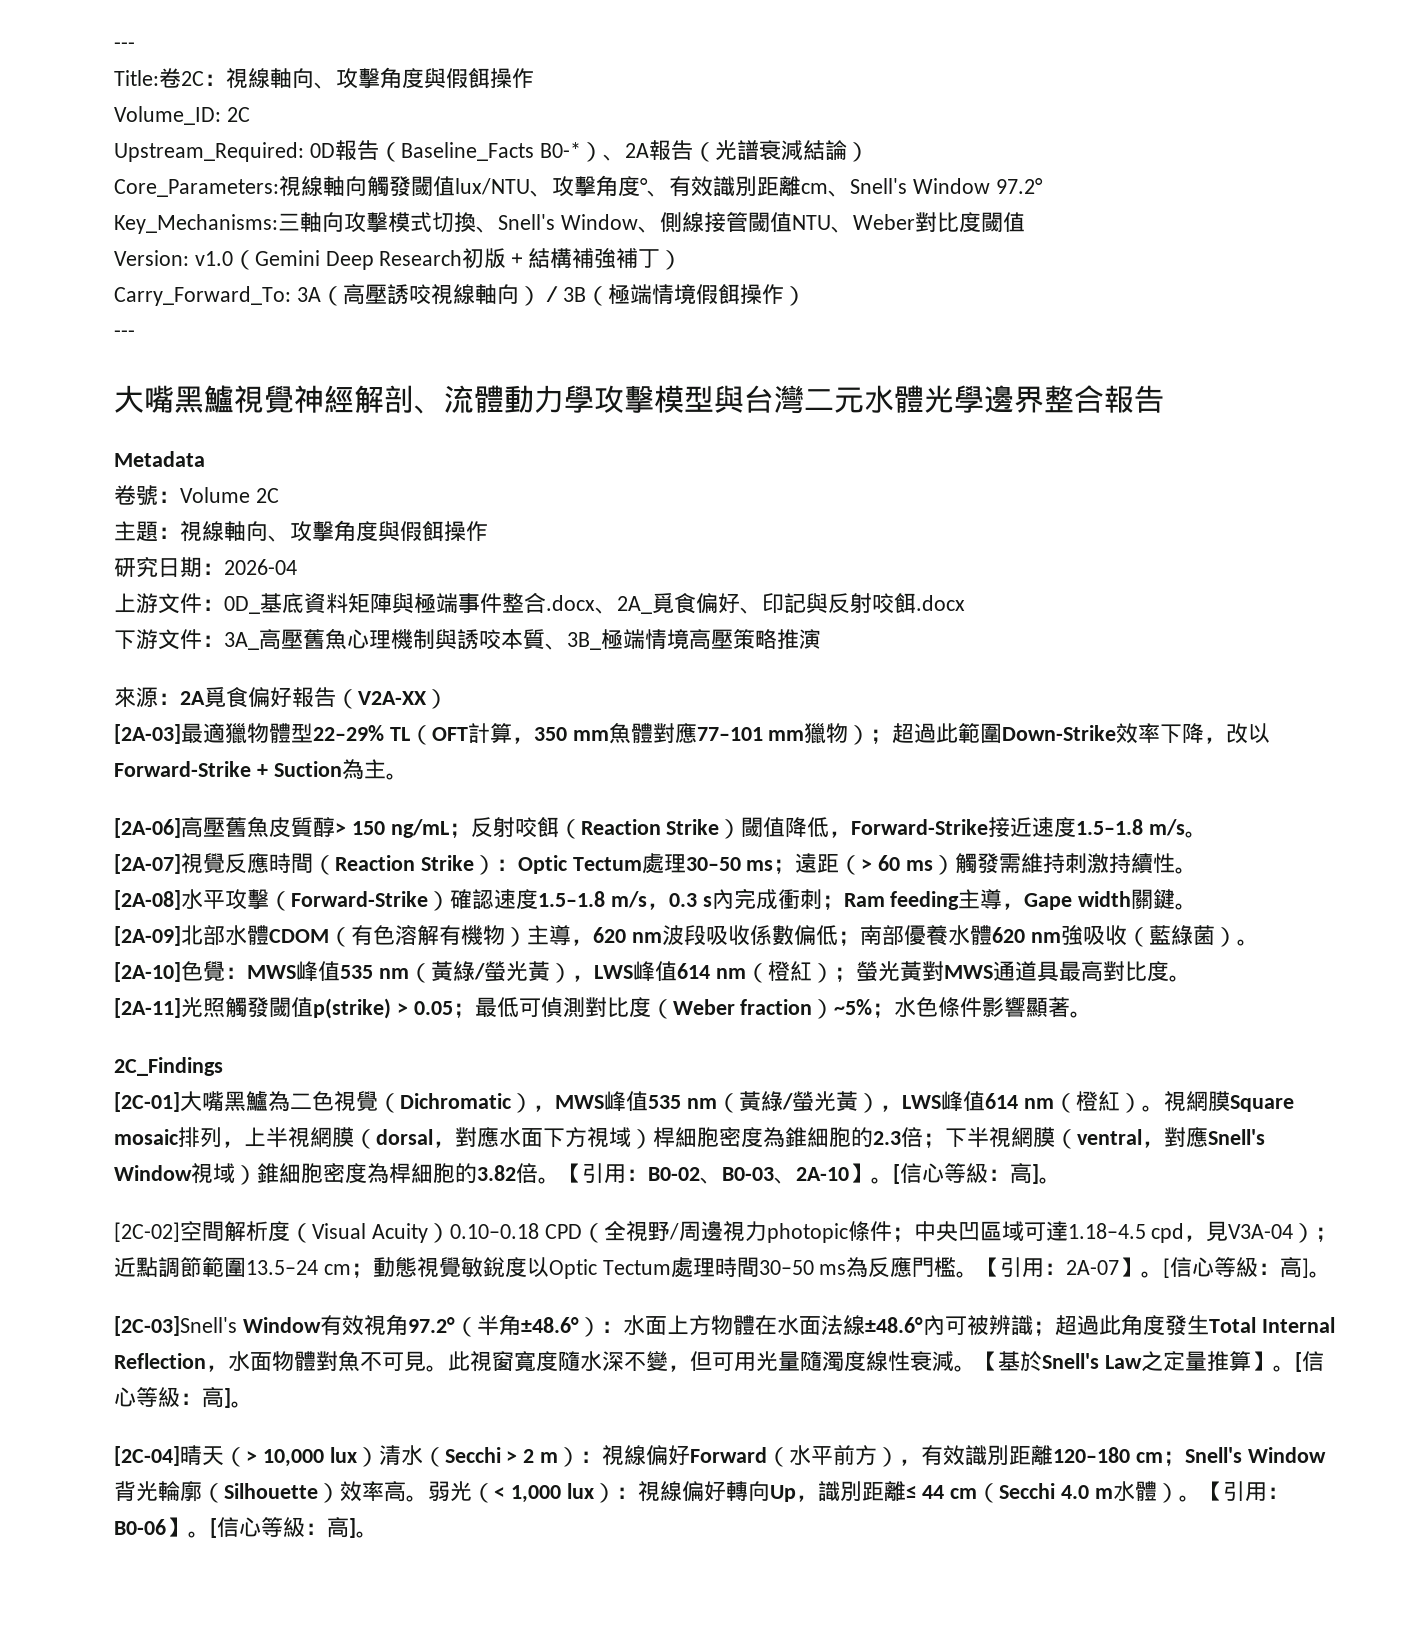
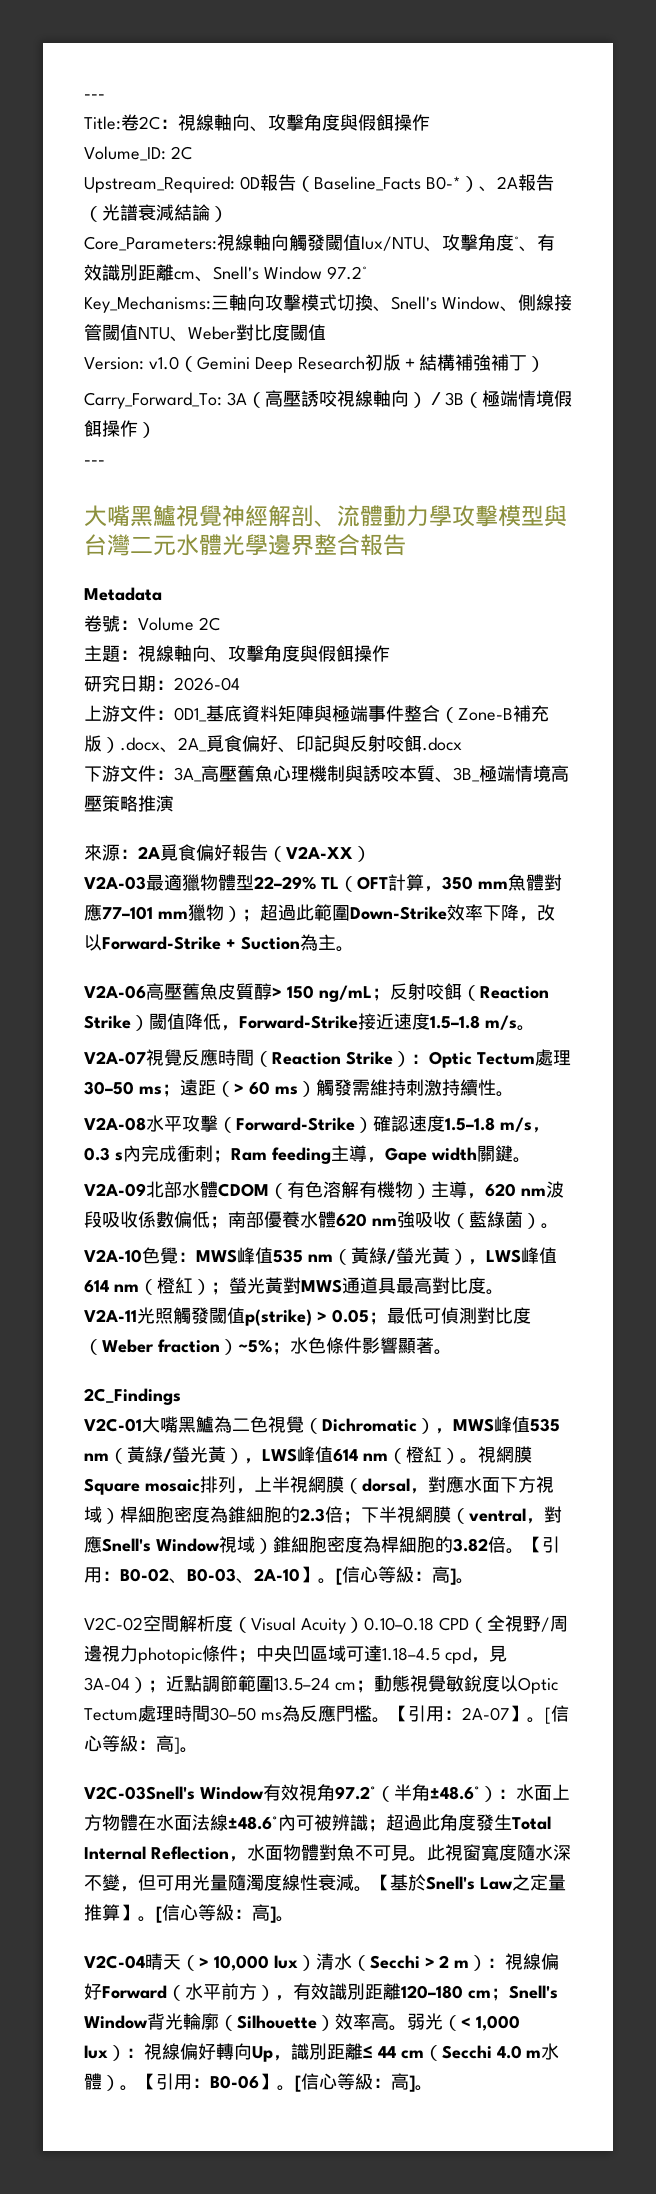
- 上游文件：0D_基底資料矩陣與極端事件整合.docx、2A_覓食偏好、印記與反射咬餌.docx
+ 上游文件：0D1_基底資料矩陣與極端事件整合（Zone-B補充版）.docx、2A_覓食偏好、印記與反射咬餌.docx
- [2A-03]最適獵物體型22–29% TL（OFT計算，350 mm魚體對應77–101 mm獵物）；超過此範圍Down-Strike效率下降，改以Forward-Strike + Suction為主。
+ V2A-03最適獵物體型22–29% TL（OFT計算，350 mm魚體對應77–101 mm獵物）；超過此範圍Down-Strike效率下降，改以Forward-Strike + Suction為主。
- [2A-06]高壓舊魚皮質醇> 150 ng/mL；反射咬餌（Reaction Strike）閾值降低，Forward-Strike接近速度1.5–1.8 m/s。
+ V2A-06高壓舊魚皮質醇> 150 ng/mL；反射咬餌（Reaction Strike）閾值降低，Forward-Strike接近速度1.5–1.8 m/s。
- [2A-07]視覺反應時間（Reaction Strike）：Optic Tectum處理30–50 ms；遠距（> 60 ms）觸發需維持刺激持續性。
+ V2A-07視覺反應時間（Reaction Strike）：Optic Tectum處理30–50 ms；遠距（> 60 ms）觸發需維持刺激持續性。
- [2A-08]水平攻擊（Forward-Strike）確認速度1.5–1.8 m/s，0.3 s內完成衝刺；Ram feeding主導，Gape width關鍵。
+ V2A-08水平攻擊（Forward-Strike）確認速度1.5–1.8 m/s，0.3 s內完成衝刺；Ram feeding主導，Gape width關鍵。
- [2A-09]北部水體CDOM（有色溶解有機物）主導，620 nm波段吸收係數偏低；南部優養水體620 nm強吸收（藍綠菌）。
+ V2A-09北部水體CDOM（有色溶解有機物）主導，620 nm波段吸收係數偏低；南部優養水體620 nm強吸收（藍綠菌）。
- [2A-10]色覺：MWS峰值535 nm（黃綠/螢光黃），LWS峰值614 nm（橙紅）；螢光黃對MWS通道具最高對比度。
+ V2A-10色覺：MWS峰值535 nm（黃綠/螢光黃），LWS峰值614 nm（橙紅）；螢光黃對MWS通道具最高對比度。
- [2A-11]光照觸發閾值p(strike) > 0.05；最低可偵測對比度（Weber fraction）~5%；水色條件影響顯著。
+ V2A-11光照觸發閾值p(strike) > 0.05；最低可偵測對比度（Weber fraction）~5%；水色條件影響顯著。
- [2C-01]大嘴黑鱸為二色視覺（Dichromatic），MWS峰值535 nm（黃綠/螢光黃），LWS峰值614 nm（橙紅）。
+ V2C-01大嘴黑鱸為二色視覺（Dichromatic），MWS峰值535 nm（黃綠/螢光黃），LWS峰值614 nm（橙紅）。
- [2C-02]空間解析度（Visual Acuity）0.10–0.18 CPD（全視野/周邊視力photopic條件；中央凹區域可達1.18–4.5 cpd，見V3A-04）；近點調節範圍13.5–24 cm；動態視覺敏銳度以Optic Tectum處理時間30–50 ms為反應門檻。
+ V2C-02空間解析度（Visual Acuity）0.10–0.18 CPD（全視野/周邊視力photopic條件；中央凹區域可達1.18–4.5 cpd，見3A-04）；近點調節範圍13.5–24 cm；動態視覺敏銳度以Optic Tectum處理時間30–50 ms為反應門檻。
- [2C-03]Snell's Window有效視角97.2°（半角±48.6°）：水面上方物體在水面法線±48.6°內可被辨識；超過此角度發生Total Internal Reflection，水面物體對魚不可見。
+ V2C-03Snell's Window有效視角97.2°（半角±48.6°）：水面上方物體在水面法線±48.6°內可被辨識；超過此角度發生Total Internal Reflection，水面物體對魚不可見。
- [2C-04]晴天（> 10,000 lux）清水（Secchi > 2 m）：視線偏好Forward（水平前方），有效識別距離120–180 cm；Snell's Window背光輪廓（Silhouette）效率高。
+ V2C-04晴天（> 10,000 lux）清水（Secchi > 2 m）：視線偏好Forward（水平前方），有效識別距離120–180 cm；Snell's Window背光輪廓（Silhouette）效率高。

